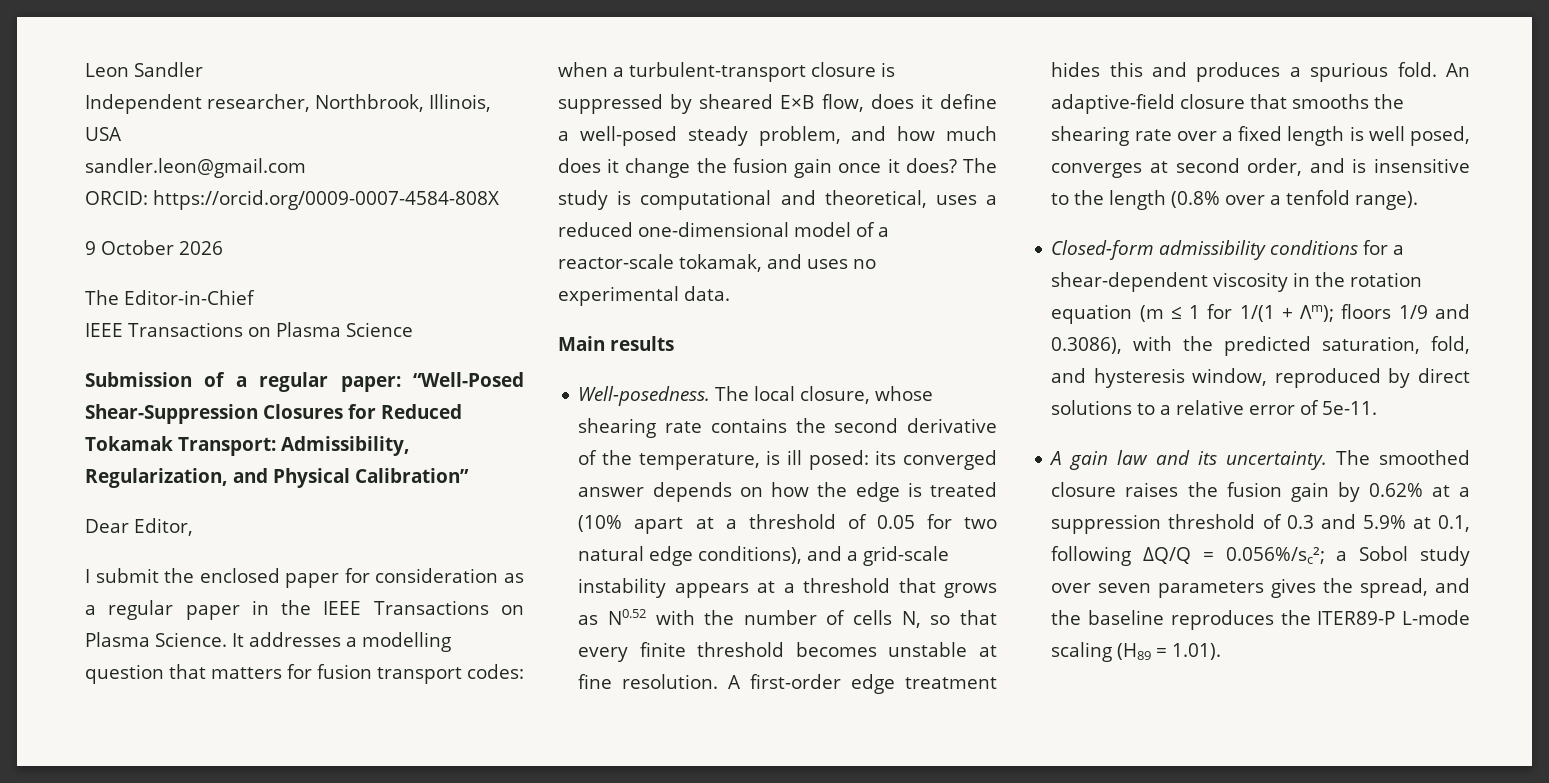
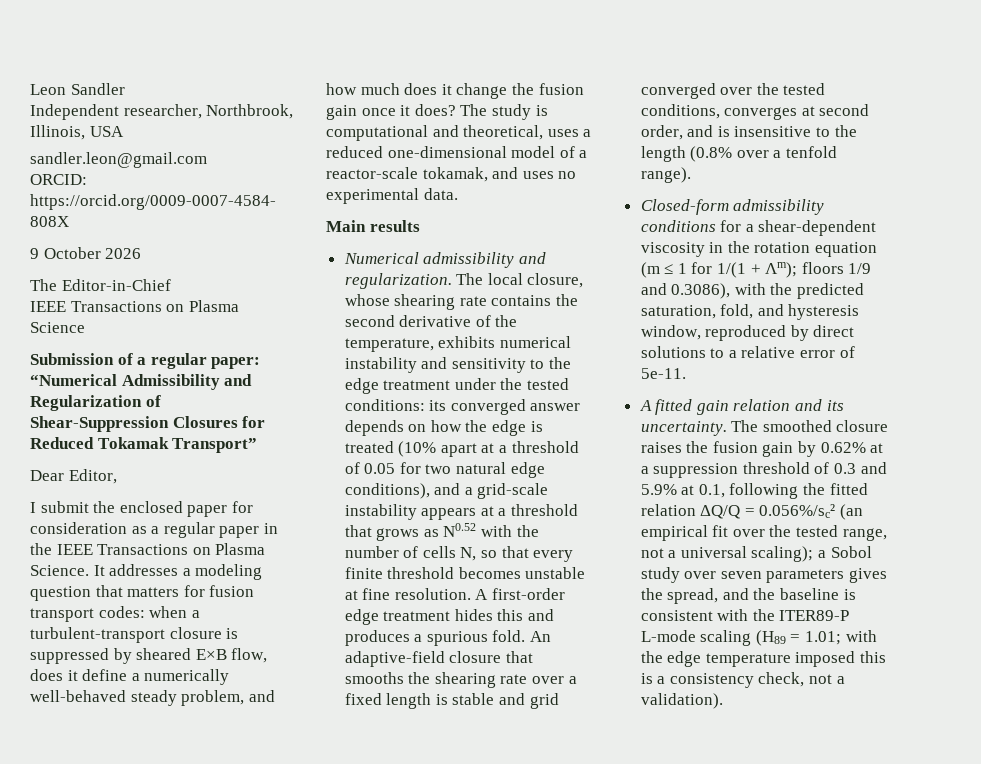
- Submission of a regular paper: “Well-Posed Shear-Suppression Closures for Reduced Tokamak Transport: Admissibility, Regularization, and Physical Calibration”
+ Submission of a regular paper: “Numerical Admissibility and Regularization of Shear-Suppression Closures for Reduced Tokamak Transport”
- It addresses a modelling question that matters for fusion transport codes: when a turbulent-transport closure is suppressed by sheared E×B flow, does it define a well-posed steady problem, and how much does it change the fusion gain once it does?
+ It addresses a modeling question that matters for fusion transport codes: when a turbulent-transport closure is suppressed by sheared E×B flow, does it define a numerically well-behaved steady problem, and how much does it change the fusion gain once it does?
- Well-posedness.
+ Numerical admissibility and regularization.
- The local closure, whose shearing rate contains the second derivative of the temperature, is ill posed:
+ The local closure, whose shearing rate contains the second derivative of the temperature, exhibits numerical instability and sensitivity to the edge treatment under the tested conditions:
- An adaptive-field closure that smooths the shearing rate over a fixed length is well posed, converges at second order, and is insensitive to the length (0.8% over a tenfold range).
+ An adaptive-field closure that smooths the shearing rate over a fixed length is stable and grid converged over the tested conditions, converges at second order, and is insensitive to the length (0.8% over a tenfold range).
- A gain law and its uncertainty.
+ A fitted gain relation and its uncertainty.
- The smoothed closure raises the fusion gain by 0.62% at a suppression threshold of 0.3 and 5.9% at 0.1, following ΔQ/Q = 0.056%/sc²; a Sobol study over seven parameters gives the spread, and the baseline reproduces the ITER89-P L-mode scaling (H89 = 1.01).
+ The smoothed closure raises the fusion gain by 0.62% at a suppression threshold of 0.3 and 5.9% at 0.1, following the fitted relation ΔQ/Q = 0.056%/sc² (an empirical fit over the tested range, not a universal scaling); a Sobol study over seven parameters gives the spread, and the baseline is consistent with the ITER89-P L-mode scaling (H89 = 1.01; with the edge temperature imposed this is a consistency check, not a validation).

